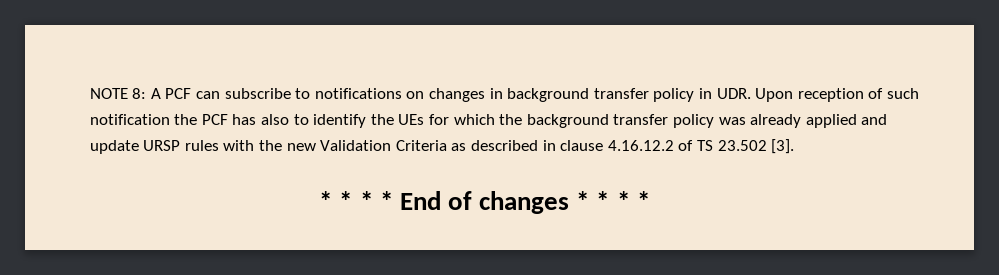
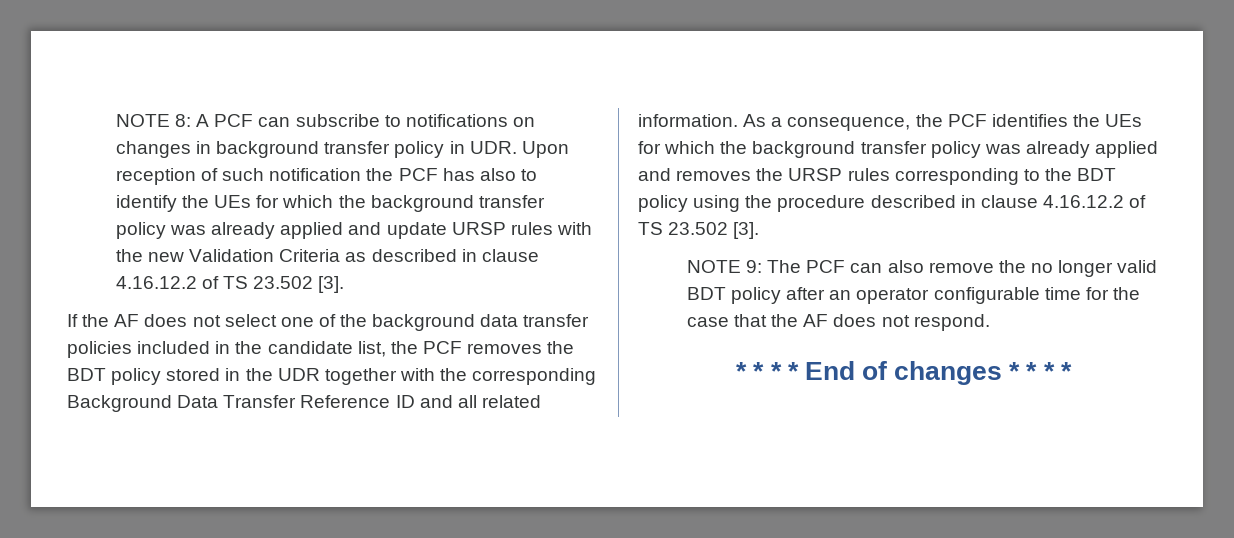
+ If the AF does not select one of the background data transfer policies included in the candidate list, the PCF removes the BDT policy stored in the UDR together with the corresponding Background Data Transfer Reference ID and all related information. As a consequence, the PCF identifies the UEs for which the background transfer policy was already applied and removes the URSP rules corresponding to the BDT policy using the procedure described in clause 4.16.12.2 of TS 23.502 [3].
+ NOTE 9: The PCF can also remove the no longer valid BDT policy after an operator configurable time for the case that the AF does not respond.

